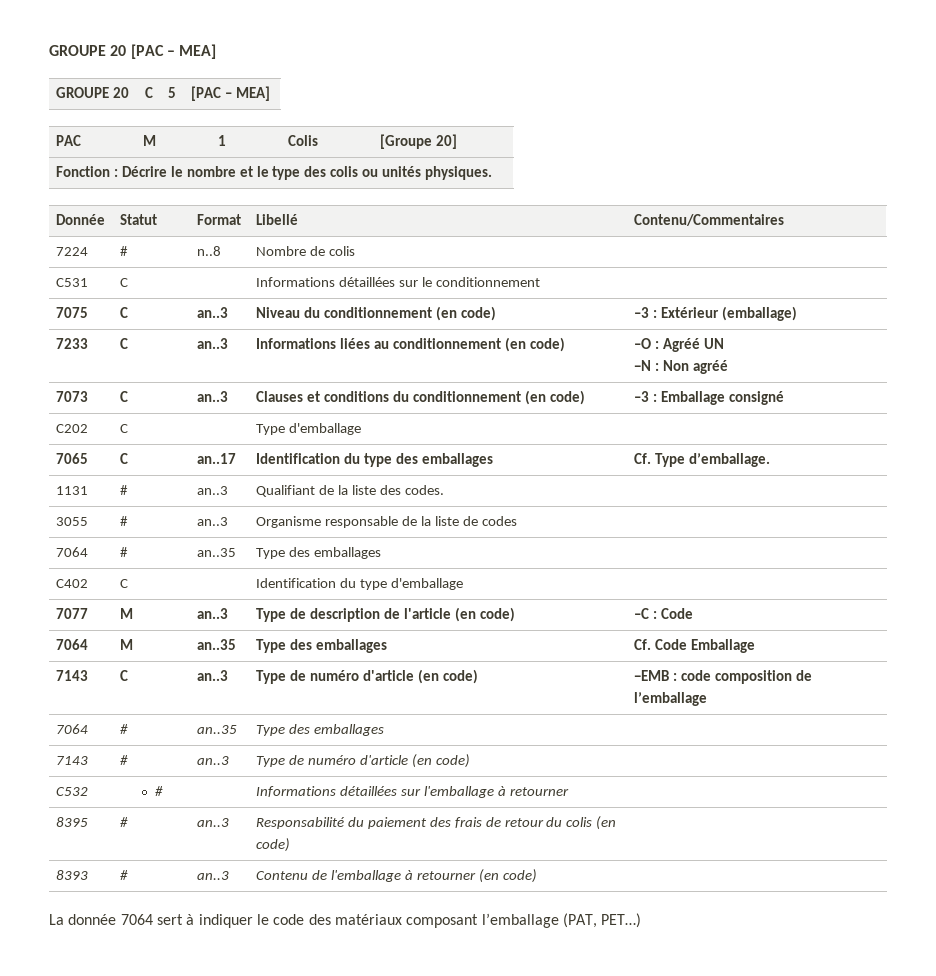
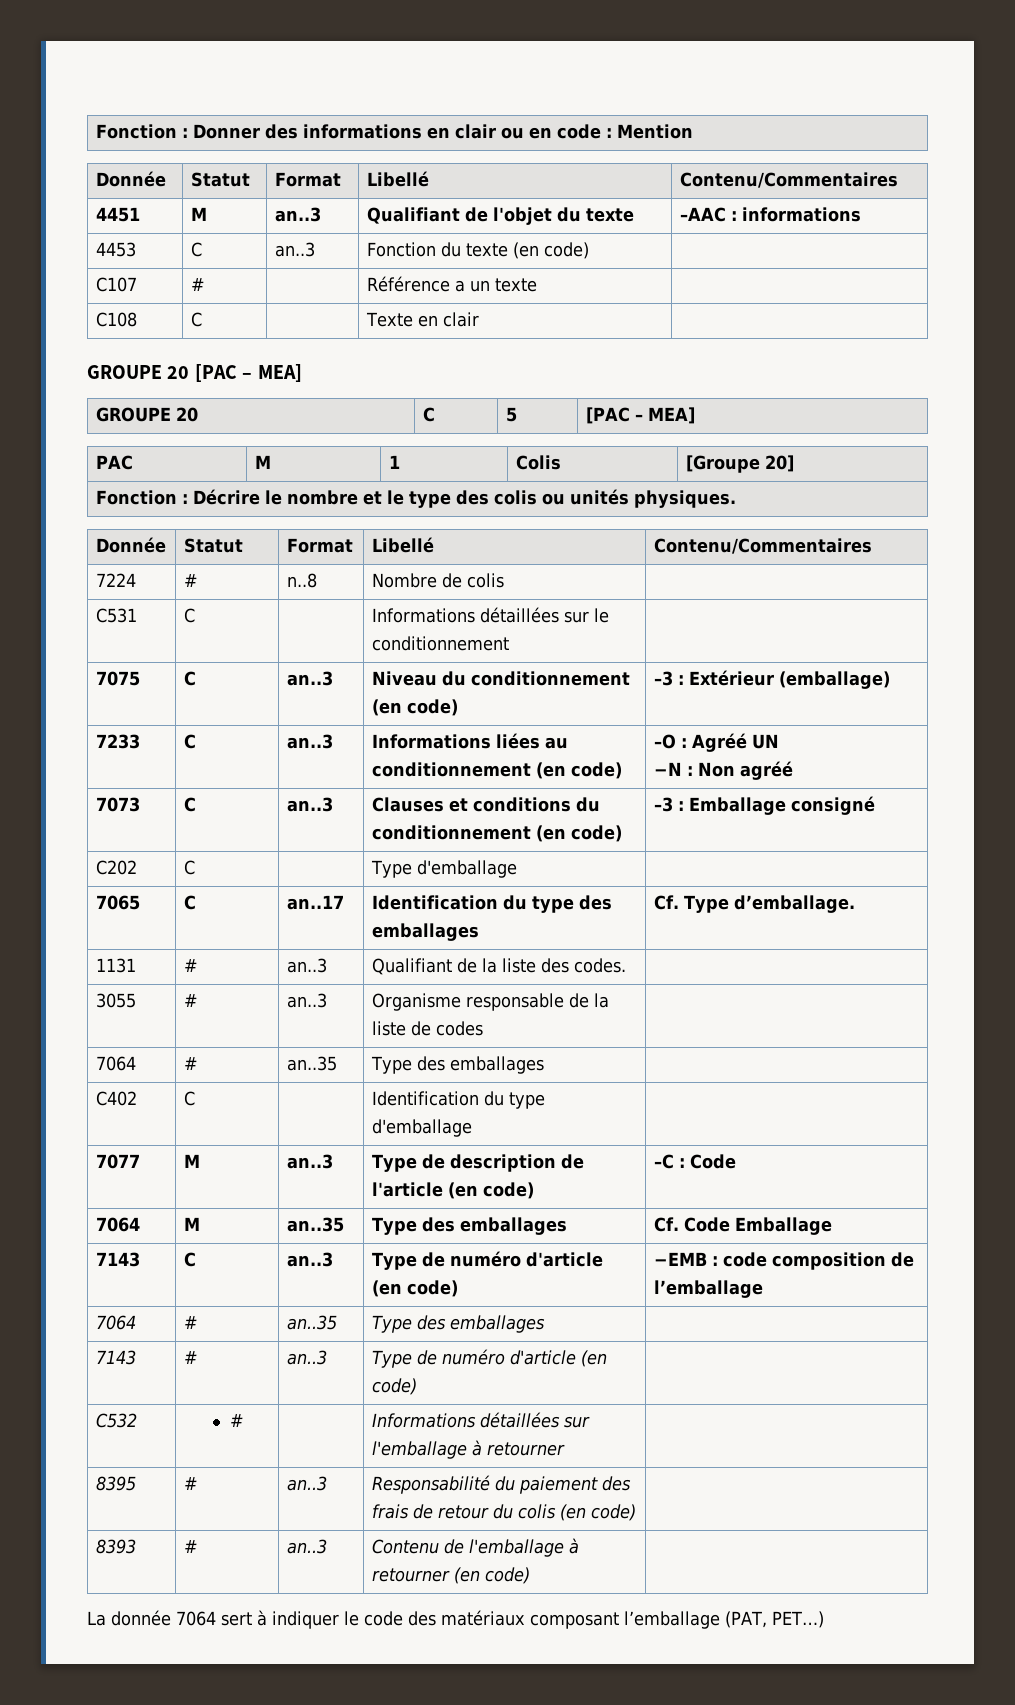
+ Fonction : Donner des informations en clair ou en code : Mention
+ Donnée | Statut | Format | Libellé | Contenu/Commentaires
+ 4451 | M | an..3 | Qualifiant de l'objet du texte | –AAC : informations
+ 4453 | C | an..3 | Fonction du texte (en code) |
+ C107 | # | | Référence a un texte |
+ C108 | C | | Texte en clair |

